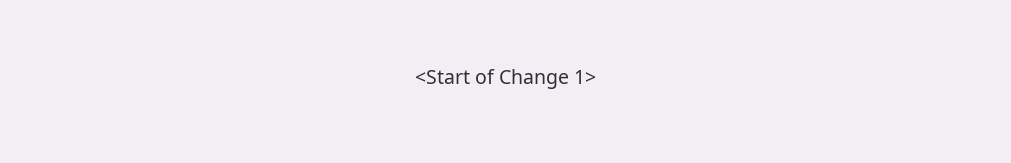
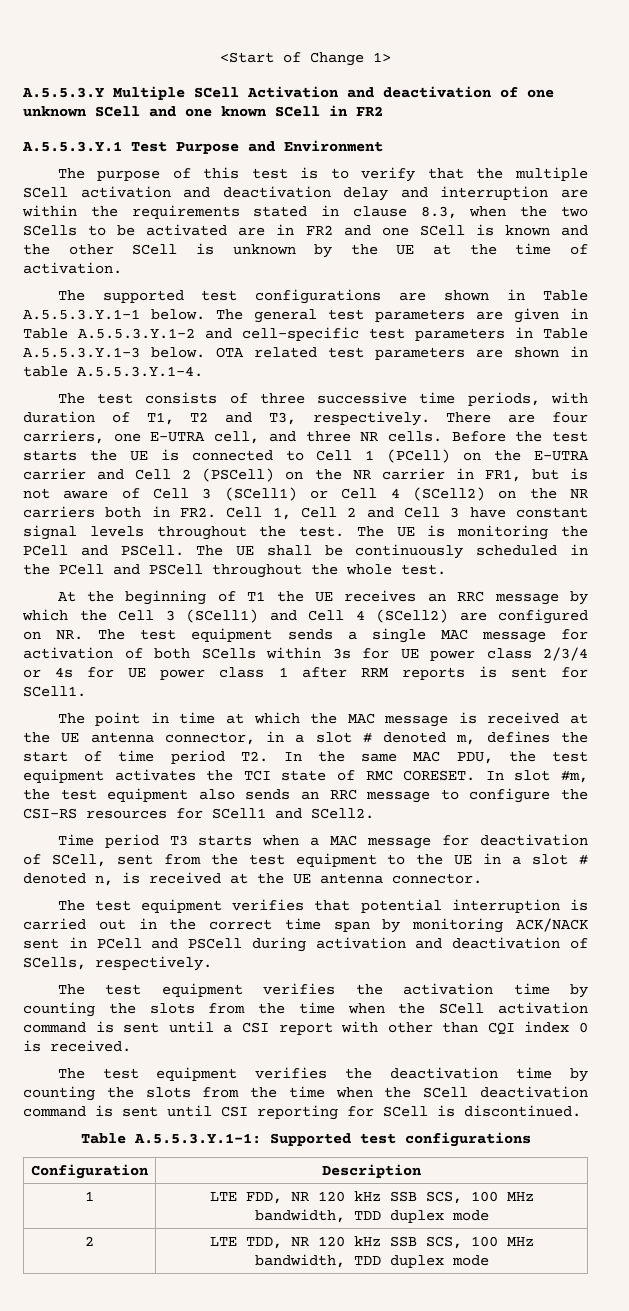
+ A.5.5.3.Y Multiple SCell Activation and deactivation of one unknown SCell and one known SCell in FR2
+ A.5.5.3.Y.1 Test Purpose and Environment
+ The purpose of this test is to verify that the multiple SCell activation and deactivation delay and interruption are within the requirements stated in clause 8.3, when the two SCells to be activated are in FR2 and one SCell is known and the other SCell is unknown by the UE at the time of activation.
+ The supported test configurations are shown in Table A.5.5.3.Y.1-1 below. The general test parameters are given in Table A.5.5.3.Y.1-2 and cell-specific test parameters in Table A.5.5.3.Y.1-3 below. OTA related test parameters are shown in table A.5.5.3.Y.1-4.
+ The test consists of three successive time periods, with duration of T1, T2 and T3, respectively. There are four carriers, one E-UTRA cell, and three NR cells. Before the test starts the UE is connected to Cell 1 (PCell) on the E-UTRA carrier and Cell 2 (PSCell) on the NR carrier in FR1, but is not aware of Cell 3 (SCell1) or Cell 4 (SCell2) on the NR carriers both in FR2. Cell 1, Cell 2 and Cell 3 have constant signal levels throughout the test. The UE is monitoring the PCell and PSCell. The UE shall be continuously scheduled in the PCell and PSCell throughout the whole test.
+ At the beginning of T1 the UE receives an RRC message by which the Cell 3 (SCell1) and Cell 4 (SCell2) are configured on NR. The test equipment sends a single MAC message for activation of both SCells within 3s for UE power class 2/3/4 or 4s for UE power class 1 after RRM reports is sent for SCell1.
+ The point in time at which the MAC message is received at the UE antenna connector, in a slot # denoted m, defines the start of time period T2. In the same MAC PDU, the test equipment activates the TCI state of RMC CORESET. In slot #m, the test equipment also sends an RRC message to configure the CSI-RS resources for SCell1 and SCell2.
+ Time period T3 starts when a MAC message for deactivation of SCell, sent from the test equipment to the UE in a slot # denoted n, is received at the UE antenna connector.
+ The test equipment verifies that potential interruption is carried out in the correct time span by monitoring ACK/NACK sent in PCell and PSCell during activation and deactivation of SCells, respectively.
+ The test equipment verifies the activation time by counting the slots from the time when the SCell activation command is sent until a CSI report with other than CQI index 0 is received.
+ The test equipment verifies the deactivation time by counting the slots from the time when the SCell deactivation command is sent until CSI reporting for SCell is discontinued.
+ Table A.5.5.3.Y.1-1: Supported test configurations
+ Configuration | Description
+ 1 | LTE FDD, NR 120 kHz SSB SCS, 100 MHz bandwidth, TDD duplex mode
+ 2 | LTE TDD, NR 120 kHz SSB SCS, 100 MHz bandwidth, TDD duplex mode

